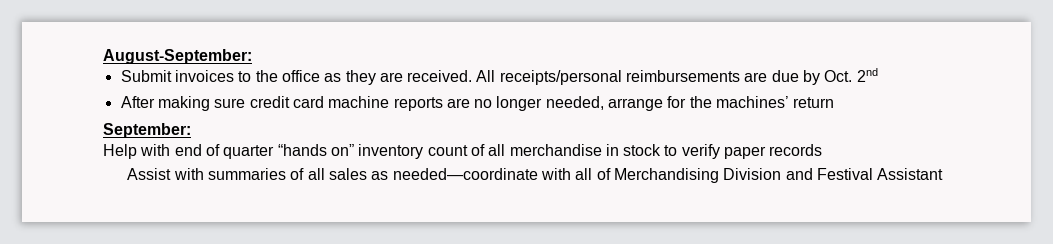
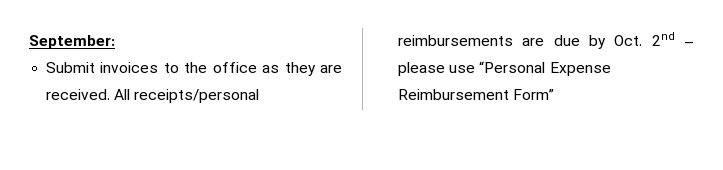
- August-September:
+ September:
- All receipts/personal reimbursements are due by Oct. 2nd
- After making sure credit card machine reports are no longer needed, arrange for the machines’ return
- September:
- Help with end of quarter “hands on” inventory count of all merchandise in stock to verify paper records
- Assist with summaries of all sales as needed—coordinate with all of Merchandising Division and Festival Assistant
+ All receipts/personal reimbursements are due by Oct. 2nd – please use “Personal Expense Reimbursement Form”

